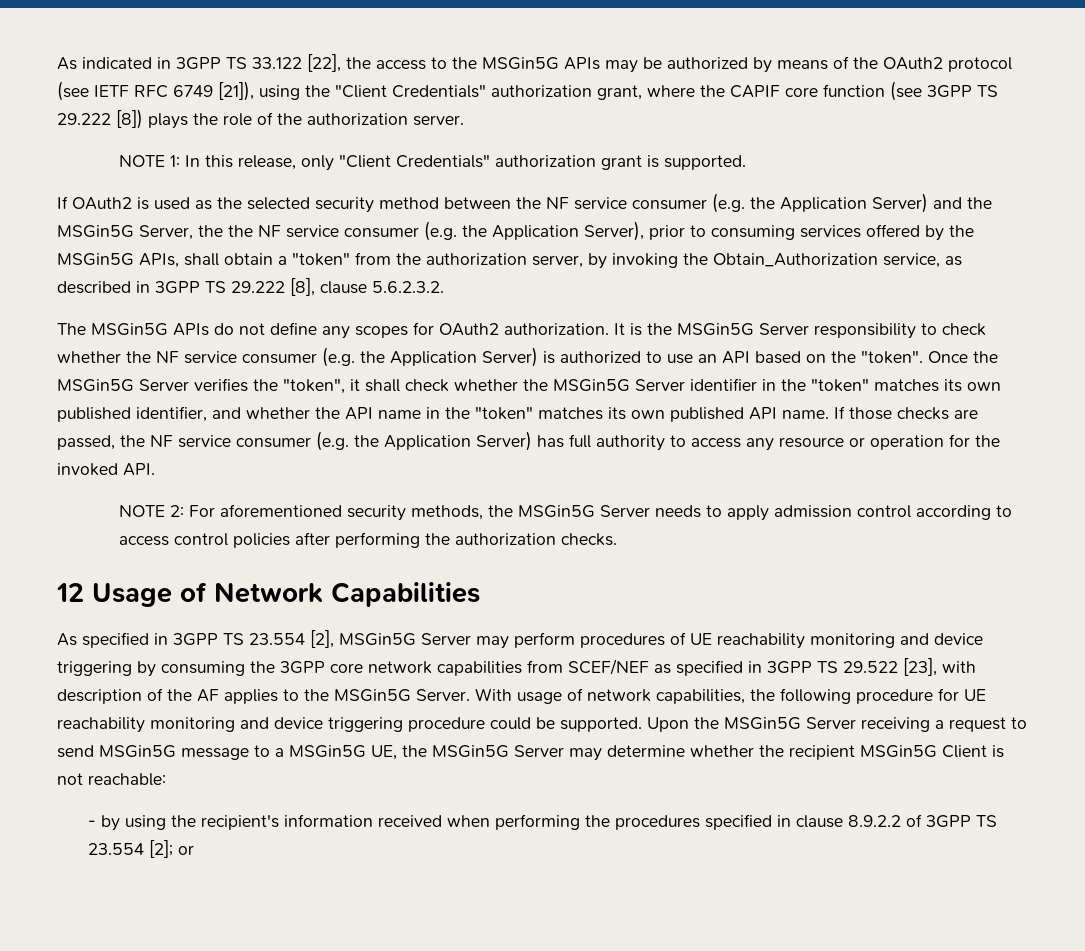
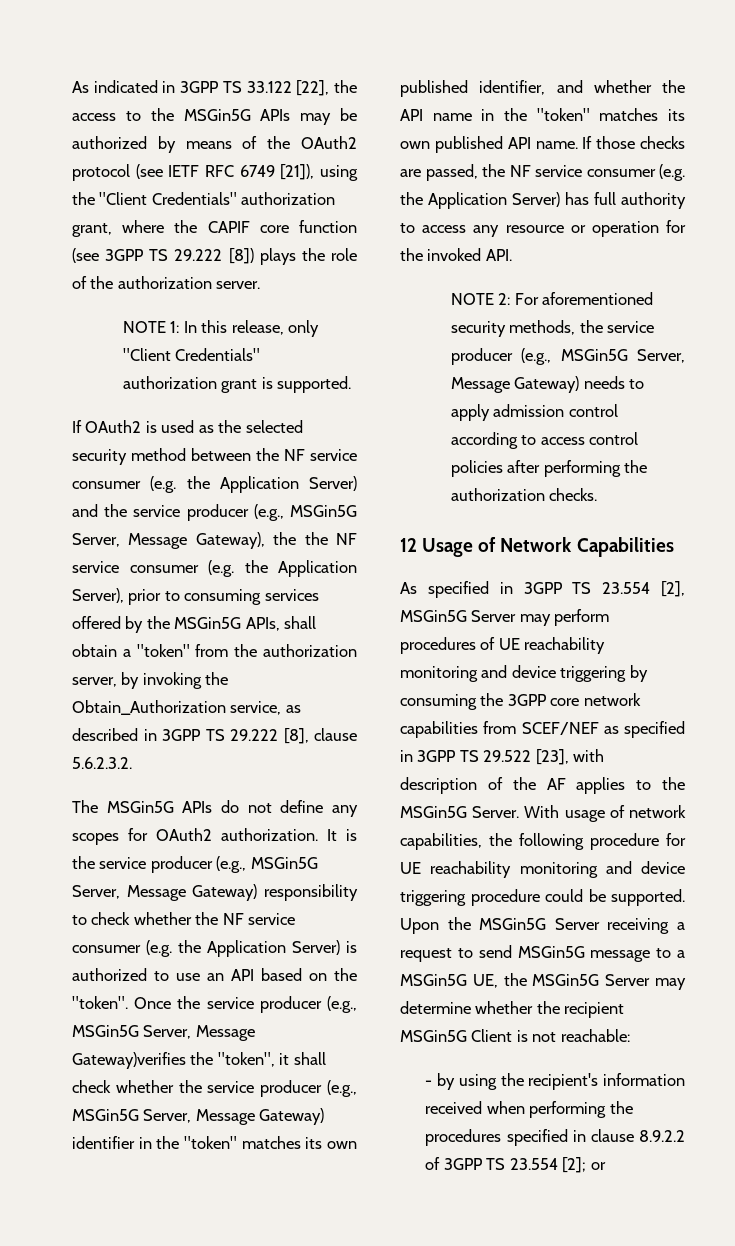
- If OAuth2 is used as the selected security method between the NF service consumer (e.g. the Application Server) and the MSGin5G Server, the the NF service consumer (e.g. the Application Server), prior to consuming services offered by the MSGin5G APIs, shall obtain a "token" from the authorization server, by invoking the Obtain_Authorization service, as described in 3GPP TS 29.222 [8], clause 5.6.2.3.2.
+ If OAuth2 is used as the selected security method between the NF service consumer (e.g. the Application Server) and the service producer (e.g., MSGin5G Server, Message Gateway), the the NF service consumer (e.g. the Application Server), prior to consuming services offered by the MSGin5G APIs, shall obtain a "token" from the authorization server, by invoking the Obtain_Authorization service, as described in 3GPP TS 29.222 [8], clause 5.6.2.3.2.
- It is the MSGin5G Server responsibility to check whether the NF service consumer (e.g. the Application Server) is authorized to use an API based on the "token".
+ It is the service producer (e.g., MSGin5G Server, Message Gateway) responsibility to check whether the NF service consumer (e.g. the Application Server) is authorized to use an API based on the "token".
- Once the MSGin5G Server verifies the "token", it shall check whether the MSGin5G Server identifier in the "token" matches its own published identifier, and whether the API name in the "token" matches its own published API name.
+ Once the service producer (e.g., MSGin5G Server, Message Gateway)verifies the "token", it shall check whether the service producer (e.g., MSGin5G Server, Message Gateway) identifier in the "token" matches its own published identifier, and whether the API name in the "token" matches its own published API name.
- NOTE 2: For aforementioned security methods, the MSGin5G Server needs to apply admission control according to access control policies after performing the authorization checks.
+ NOTE 2: For aforementioned security methods, the service producer (e.g., MSGin5G Server, Message Gateway) needs to apply admission control according to access control policies after performing the authorization checks.

